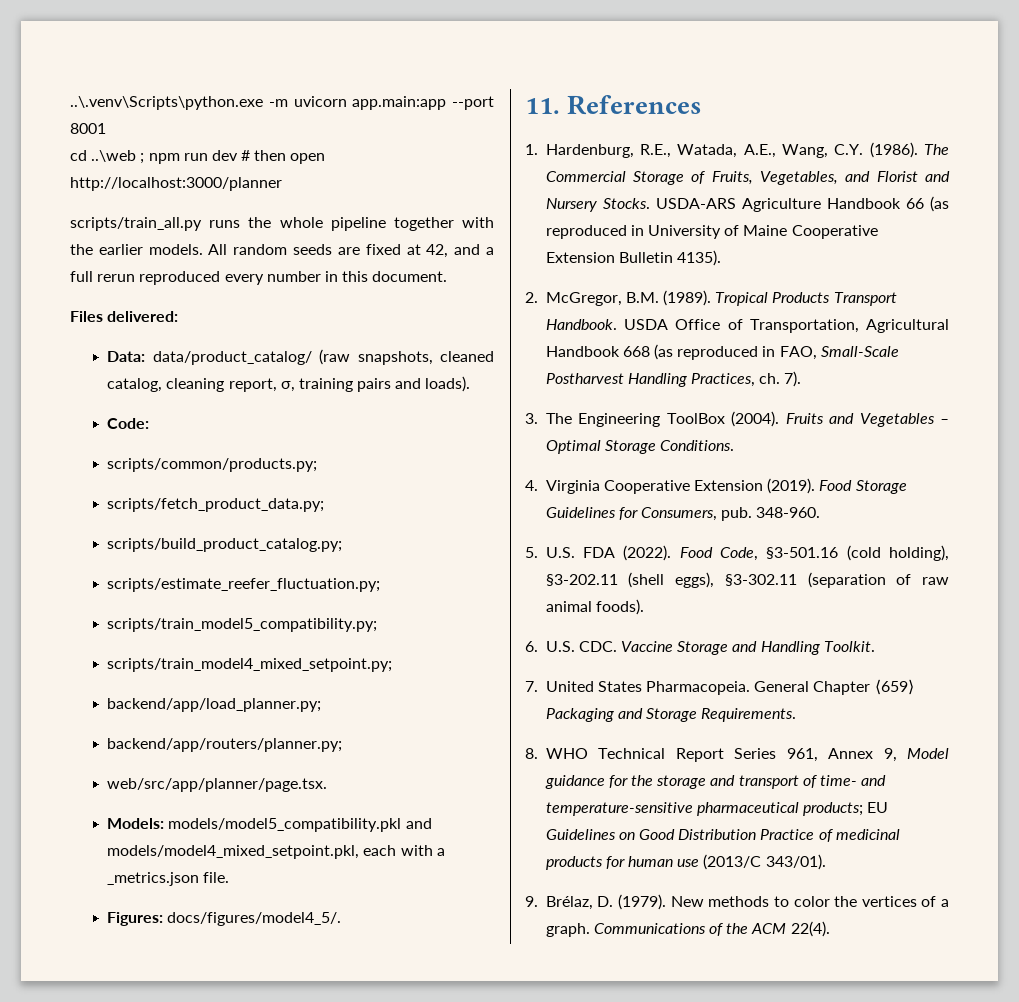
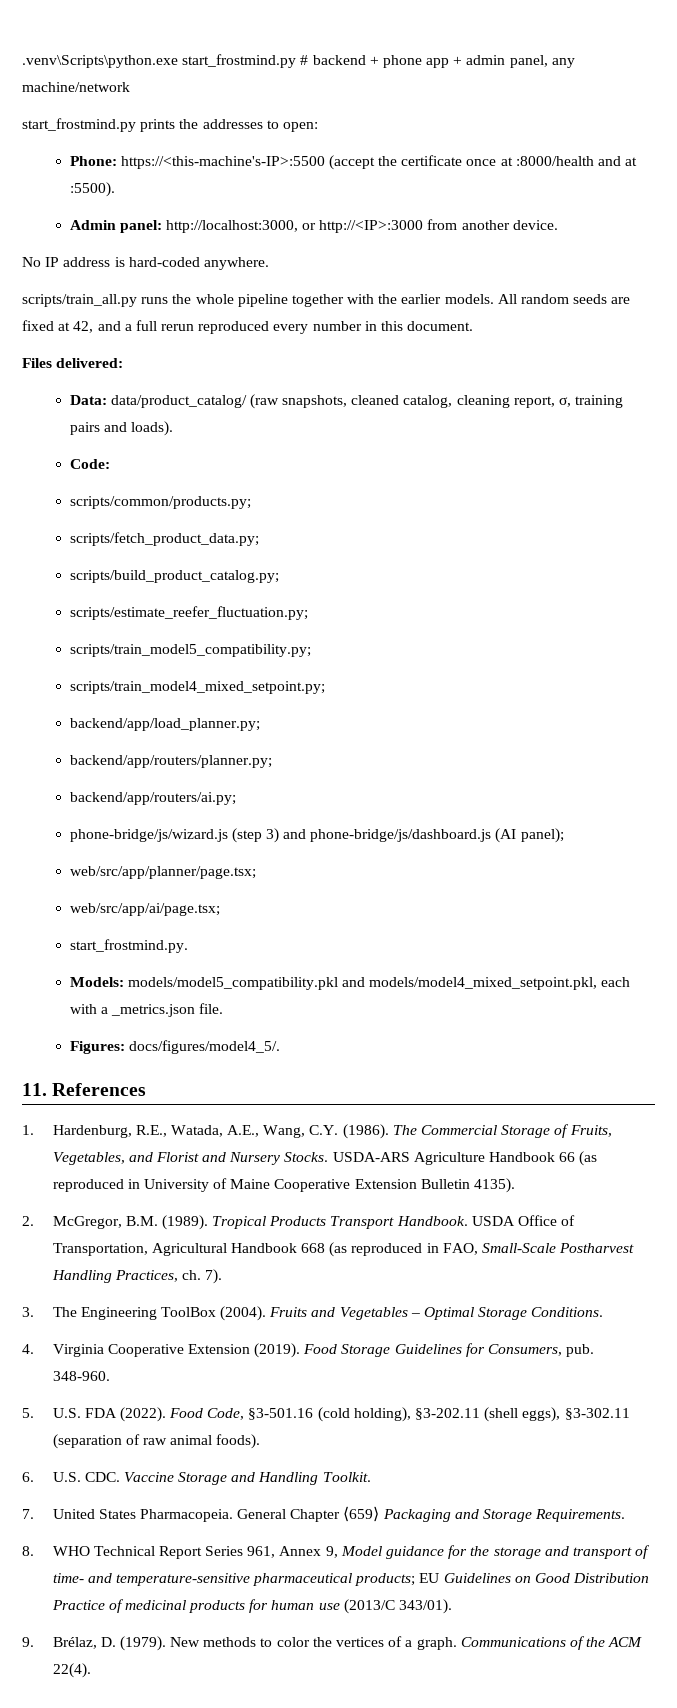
- ..\.venv\Scripts\python.exe -m uvicorn app.main:app --port 8001
- cd ..\web ; npm run dev # then open http://localhost:3000/planner
+ .venv\Scripts\python.exe start_frostmind.py # backend + phone app + admin panel, any machine/network
+ start_frostmind.py prints the addresses to open:
+ Phone: https://<this-machine's-IP>:5500 (accept the certificate once at :8000/health and at :5500).
+ Admin panel: http://localhost:3000, or http://<IP>:3000 from another device.
+ No IP address is hard-coded anywhere.
- web/src/app/planner/page.tsx.
+ backend/app/routers/ai.py;
+ phone-bridge/js/wizard.js (step 3) and phone-bridge/js/dashboard.js (AI panel);
+ web/src/app/planner/page.tsx;
+ web/src/app/ai/page.tsx;
+ start_frostmind.py.

